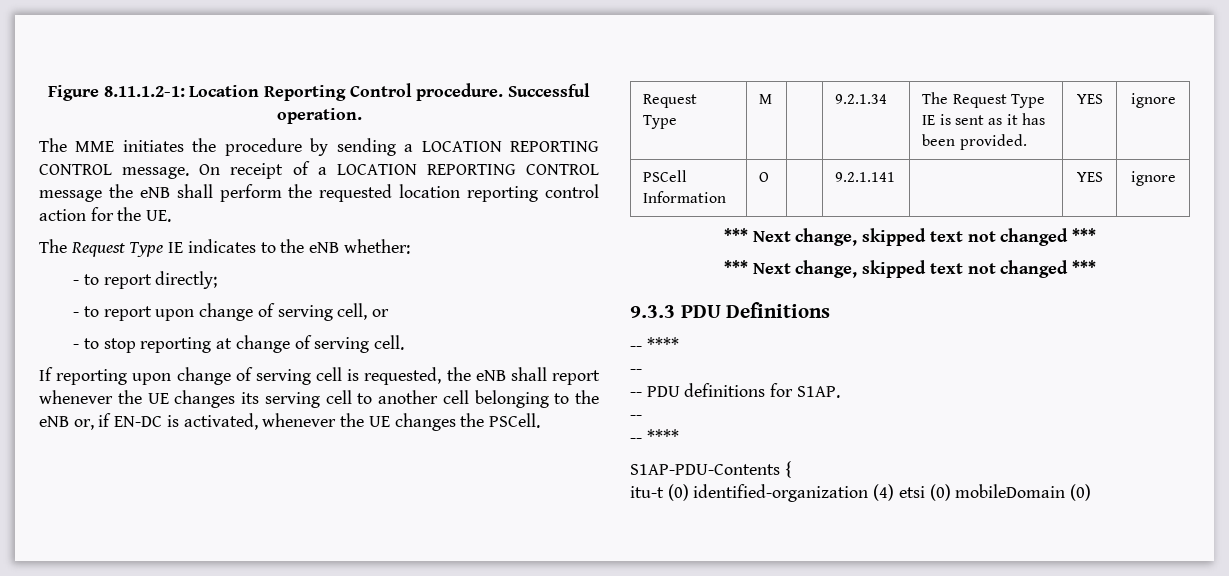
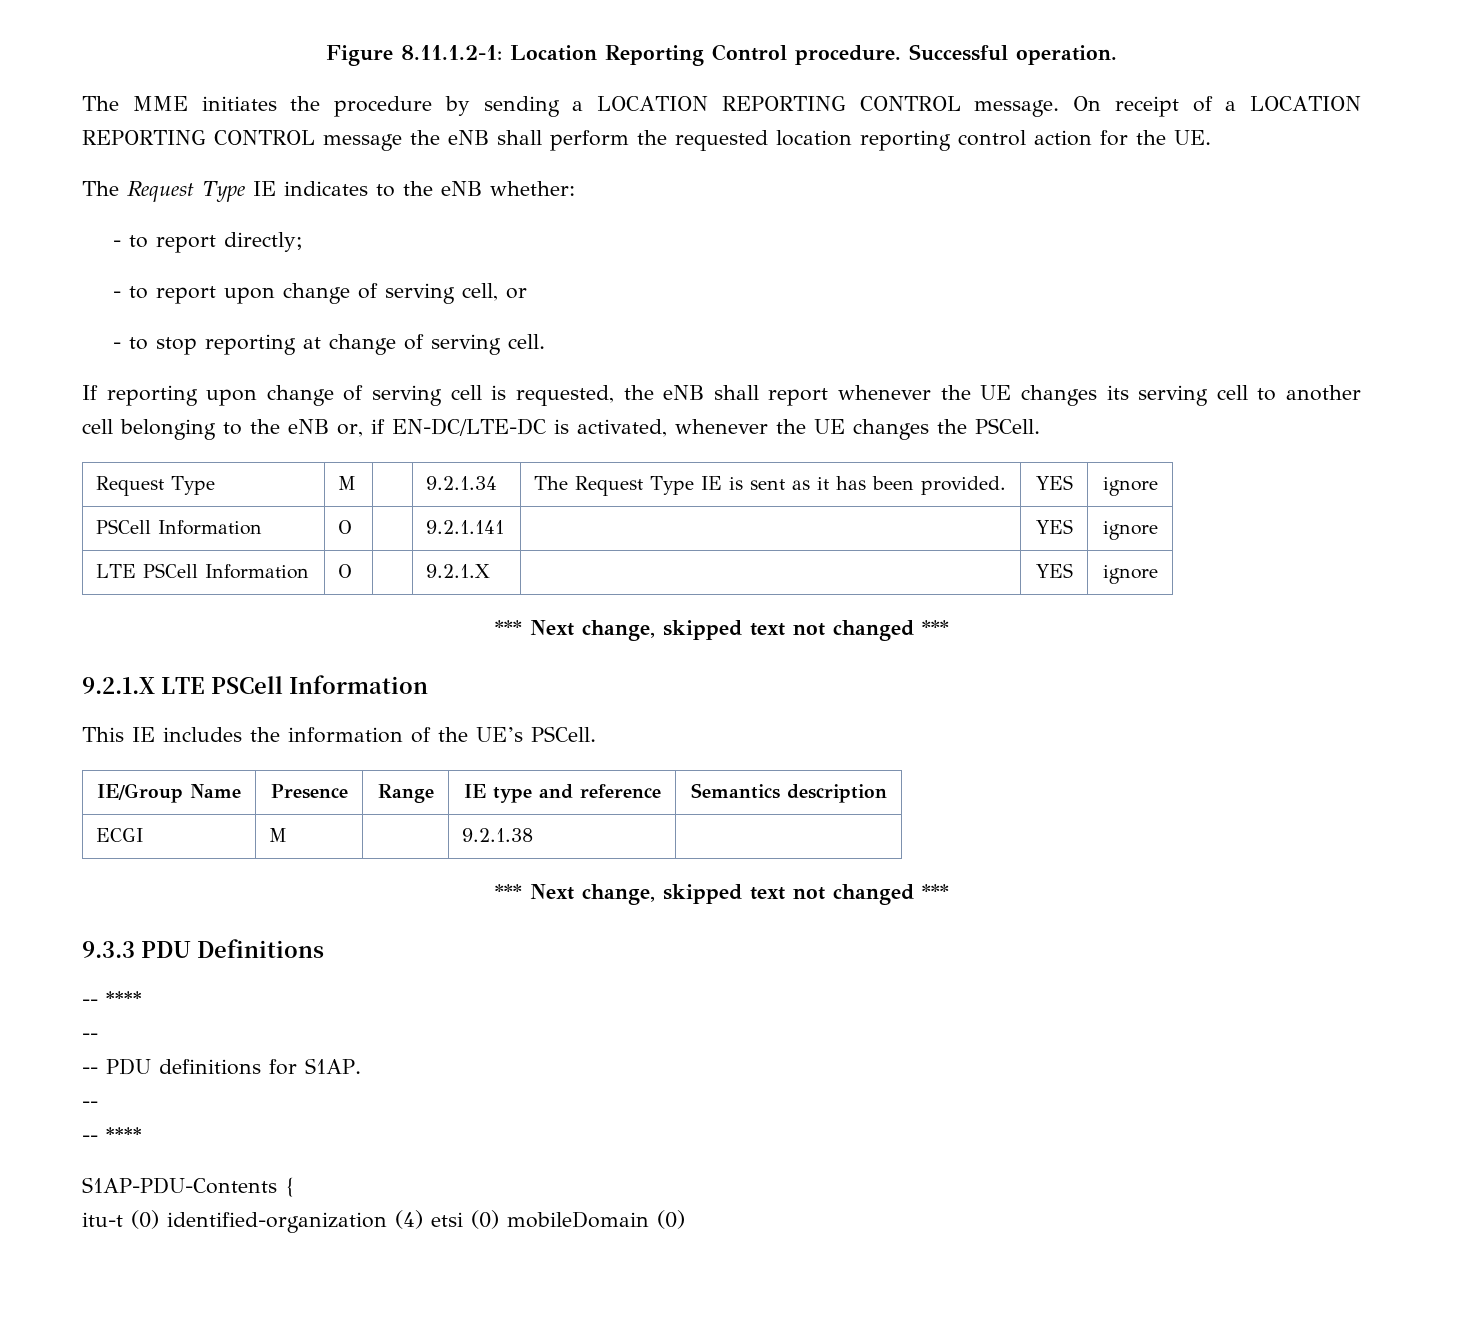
- If reporting upon change of serving cell is requested, the eNB shall report whenever the UE changes its serving cell to another cell belonging to the eNB or, if EN-DC is activated, whenever the UE changes the PSCell.
+ If reporting upon change of serving cell is requested, the eNB shall report whenever the UE changes its serving cell to another cell belonging to the eNB or, if EN-DC/LTE-DC is activated, whenever the UE changes the PSCell.
  PSCell Information | O | | 9.2.1.141 | | YES | ignore
+ LTE PSCell Information | O | | 9.2.1.X | | YES | ignore
  *** Next change, skipped text not changed ***
+ 9.2.1.X LTE PSCell Information
+ This IE includes the information of the UE’s PSCell.
+ IE/Group Name | Presence | Range | IE type and reference | Semantics description
+ ECGI | M | | 9.2.1.38 |

